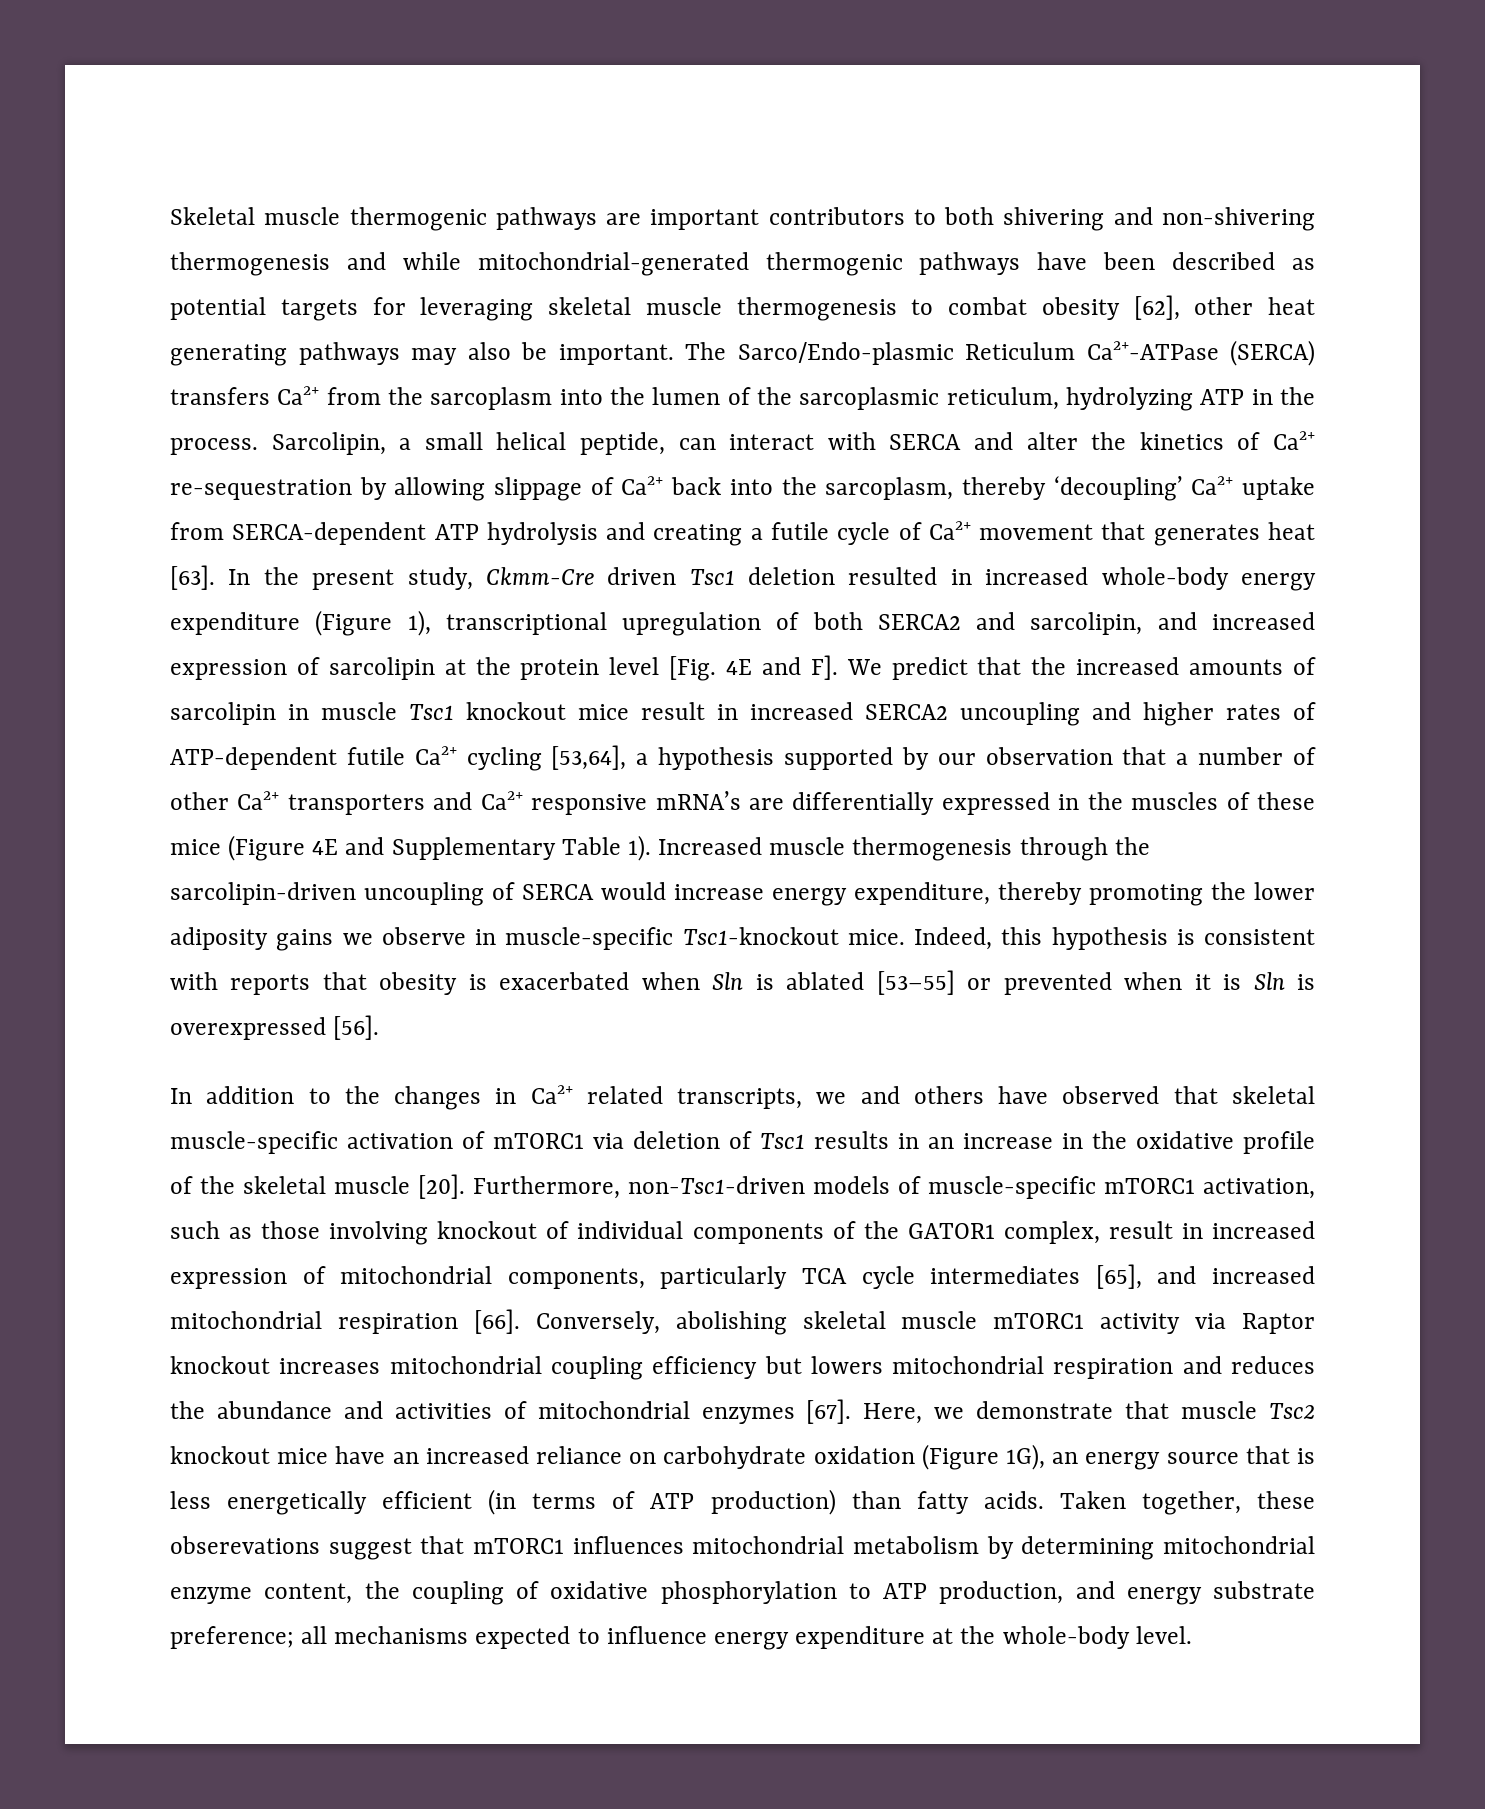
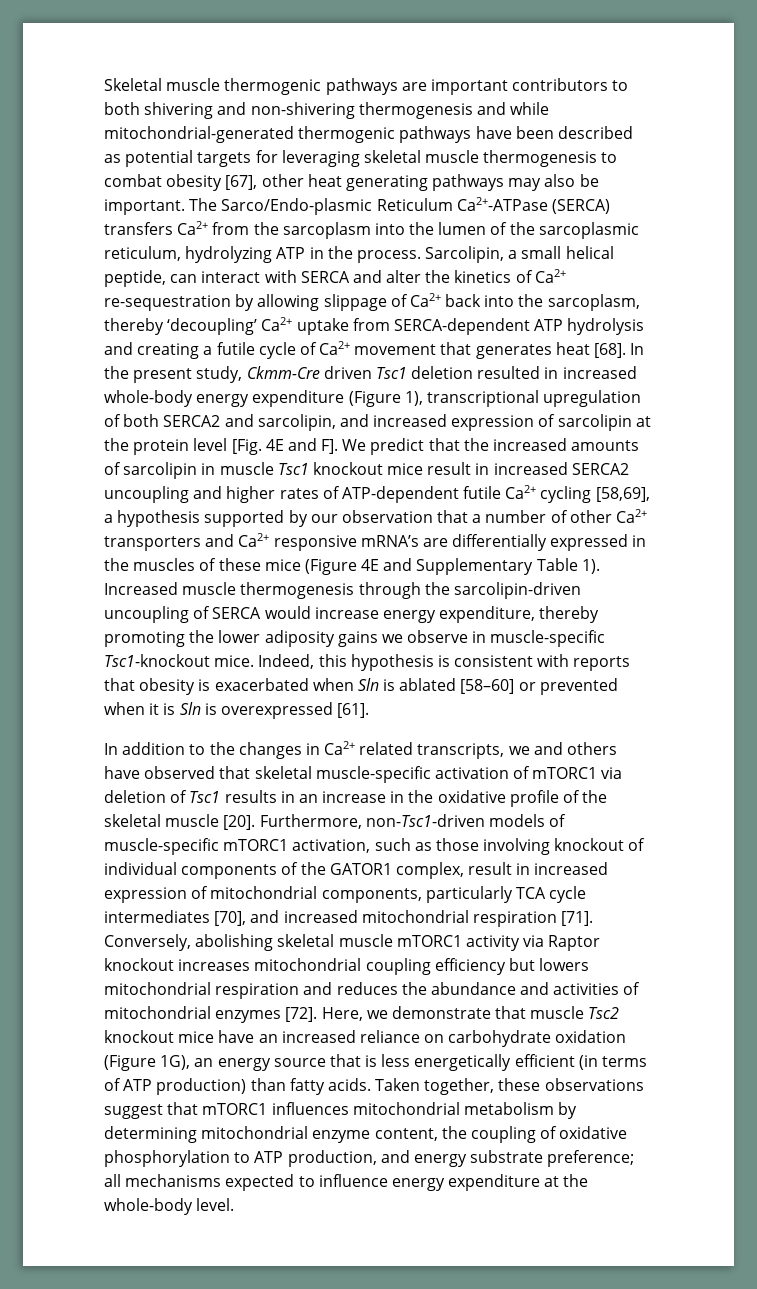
- Skeletal muscle thermogenic pathways are important contributors to both shivering and non-shivering thermogenesis and while mitochondrial-generated thermogenic pathways have been described as potential targets for leveraging skeletal muscle thermogenesis to combat obesity [62], other heat generating pathways may also be important.
+ Skeletal muscle thermogenic pathways are important contributors to both shivering and non-shivering thermogenesis and while mitochondrial-generated thermogenic pathways have been described as potential targets for leveraging skeletal muscle thermogenesis to combat obesity [67], other heat generating pathways may also be important.
- Sarcolipin, a small helical peptide, can interact with SERCA and alter the kinetics of Ca2+ re-sequestration by allowing slippage of Ca2+ back into the sarcoplasm, thereby ‘decoupling’ Ca2+ uptake from SERCA-dependent ATP hydrolysis and creating a futile cycle of Ca2+ movement that generates heat [63].
+ Sarcolipin, a small helical peptide, can interact with SERCA and alter the kinetics of Ca2+ re-sequestration by allowing slippage of Ca2+ back into the sarcoplasm, thereby ‘decoupling’ Ca2+ uptake from SERCA-dependent ATP hydrolysis and creating a futile cycle of Ca2+ movement that generates heat [68].
- In the present study, Ckmm-Cre driven Tsc1 deletion resulted in increased whole-body energy expenditure (Figure 1), transcriptional upregulation of both SERCA2 and sarcolipin, and increased expression of sarcolipin at the protein level [Fig. 4E and F]. We predict that the increased amounts of sarcolipin in muscle Tsc1 knockout mice result in increased SERCA2 uncoupling and higher rates of ATP-dependent futile Ca2+ cycling [53,64], a hypothesis supported by our observation that a number of other Ca2+ transporters and Ca2+ responsive mRNA’s are differentially expressed in the muscles of these mice (Figure 4E and Supplementary Table 1).
+ In the present study, Ckmm-Cre driven Tsc1 deletion resulted in increased whole-body energy expenditure (Figure 1), transcriptional upregulation of both SERCA2 and sarcolipin, and increased expression of sarcolipin at the protein level [Fig. 4E and F]. We predict that the increased amounts of sarcolipin in muscle Tsc1 knockout mice result in increased SERCA2 uncoupling and higher rates of ATP-dependent futile Ca2+ cycling [58,69], a hypothesis supported by our observation that a number of other Ca2+ transporters and Ca2+ responsive mRNA’s are differentially expressed in the muscles of these mice (Figure 4E and Supplementary Table 1).
- Indeed, this hypothesis is consistent with reports that obesity is exacerbated when Sln is ablated [53–55] or prevented when it is Sln is overexpressed [56].
+ Indeed, this hypothesis is consistent with reports that obesity is exacerbated when Sln is ablated [58–60] or prevented when it is Sln is overexpressed [61].
- Furthermore, non-Tsc1-driven models of muscle-specific mTORC1 activation, such as those involving knockout of individual components of the GATOR1 complex, result in increased expression of mitochondrial components, particularly TCA cycle intermediates [65], and increased mitochondrial respiration [66].
+ Furthermore, non-Tsc1-driven models of muscle-specific mTORC1 activation, such as those involving knockout of individual components of the GATOR1 complex, result in increased expression of mitochondrial components, particularly TCA cycle intermediates [70], and increased mitochondrial respiration [71].
- Conversely, abolishing skeletal muscle mTORC1 activity via Raptor knockout increases mitochondrial coupling efficiency but lowers mitochondrial respiration and reduces the abundance and activities of mitochondrial enzymes [67].
+ Conversely, abolishing skeletal muscle mTORC1 activity via Raptor knockout increases mitochondrial coupling efficiency but lowers mitochondrial respiration and reduces the abundance and activities of mitochondrial enzymes [72].
- Taken together, these obserevations suggest that mTORC1 influences mitochondrial metabolism by determining mitochondrial enzyme content, the coupling of oxidative phosphorylation to ATP production, and energy substrate preference; all mechanisms expected to influence energy expenditure at the whole-body level.
+ Taken together, these observations suggest that mTORC1 influences mitochondrial metabolism by determining mitochondrial enzyme content, the coupling of oxidative phosphorylation to ATP production, and energy substrate preference; all mechanisms expected to influence energy expenditure at the whole-body level.

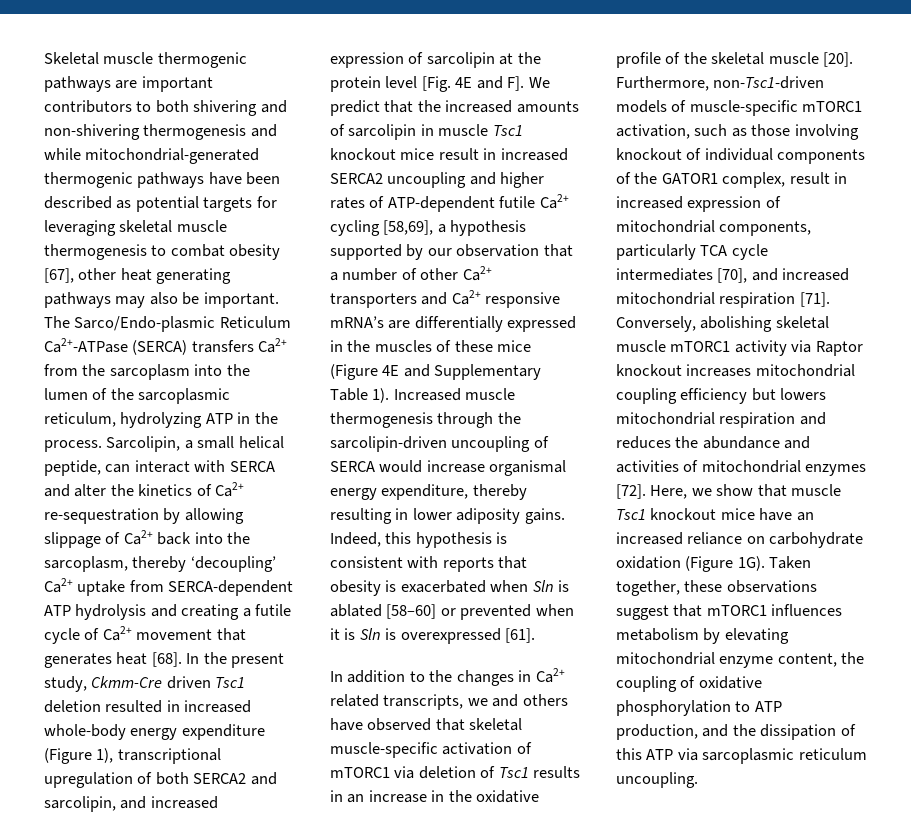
- Increased muscle thermogenesis through the sarcolipin-driven uncoupling of SERCA would increase energy expenditure, thereby promoting the lower adiposity gains we observe in muscle-specific Tsc1-knockout mice.
+ Increased muscle thermogenesis through the sarcolipin-driven uncoupling of SERCA would increase organismal energy expenditure, thereby resulting in lower adiposity gains.
- Here, we demonstrate that muscle Tsc2 knockout mice have an increased reliance on carbohydrate oxidation (Figure 1G), an energy source that is less energetically efficient (in terms of ATP production) than fatty acids.
+ Here, we show that muscle Tsc1 knockout mice have an increased reliance on carbohydrate oxidation (Figure 1G).
- Taken together, these observations suggest that mTORC1 influences mitochondrial metabolism by determining mitochondrial enzyme content, the coupling of oxidative phosphorylation to ATP production, and energy substrate preference; all mechanisms expected to influence energy expenditure at the whole-body level.
+ Taken together, these observations suggest that mTORC1 influences metabolism by elevating mitochondrial enzyme content, the coupling of oxidative phosphorylation to ATP production, and the dissipation of this ATP via sarcoplasmic reticulum uncoupling.

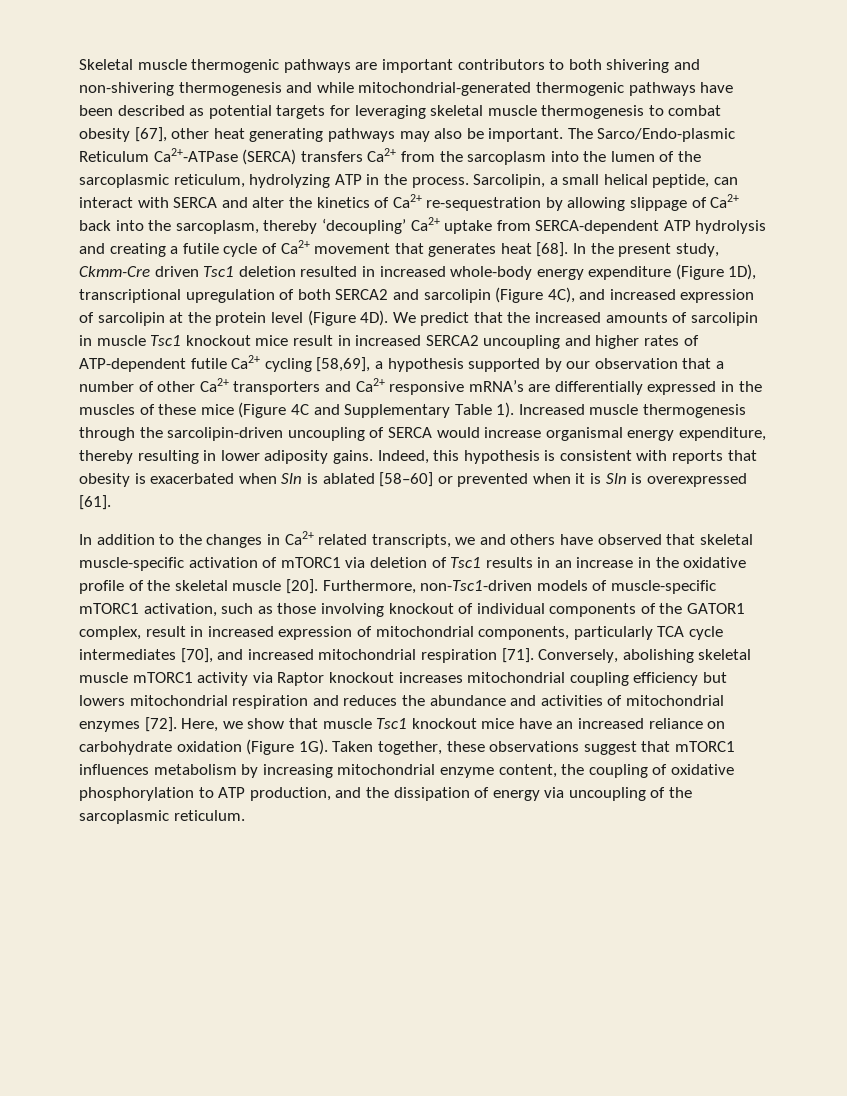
- In the present study, Ckmm-Cre driven Tsc1 deletion resulted in increased whole-body energy expenditure (Figure 1), transcriptional upregulation of both SERCA2 and sarcolipin, and increased expression of sarcolipin at the protein level [Fig. 4E and F]. We predict that the increased amounts of sarcolipin in muscle Tsc1 knockout mice result in increased SERCA2 uncoupling and higher rates of ATP-dependent futile Ca2+ cycling [58,69], a hypothesis supported by our observation that a number of other Ca2+ transporters and Ca2+ responsive mRNA’s are differentially expressed in the muscles of these mice (Figure 4E and Supplementary Table 1).
+ In the present study, Ckmm-Cre driven Tsc1 deletion resulted in increased whole-body energy expenditure (Figure 1D), transcriptional upregulation of both SERCA2 and sarcolipin (Figure 4C), and increased expression of sarcolipin at the protein level (Figure 4D). We predict that the increased amounts of sarcolipin in muscle Tsc1 knockout mice result in increased SERCA2 uncoupling and higher rates of ATP-dependent futile Ca2+ cycling [58,69], a hypothesis supported by our observation that a number of other Ca2+ transporters and Ca2+ responsive mRNA’s are differentially expressed in the muscles of these mice (Figure 4C and Supplementary Table 1).
- Taken together, these observations suggest that mTORC1 influences metabolism by elevating mitochondrial enzyme content, the coupling of oxidative phosphorylation to ATP production, and the dissipation of this ATP via sarcoplasmic reticulum uncoupling.
+ Taken together, these observations suggest that mTORC1 influences metabolism by increasing mitochondrial enzyme content, the coupling of oxidative phosphorylation to ATP production, and the dissipation of energy via uncoupling of the sarcoplasmic reticulum.

